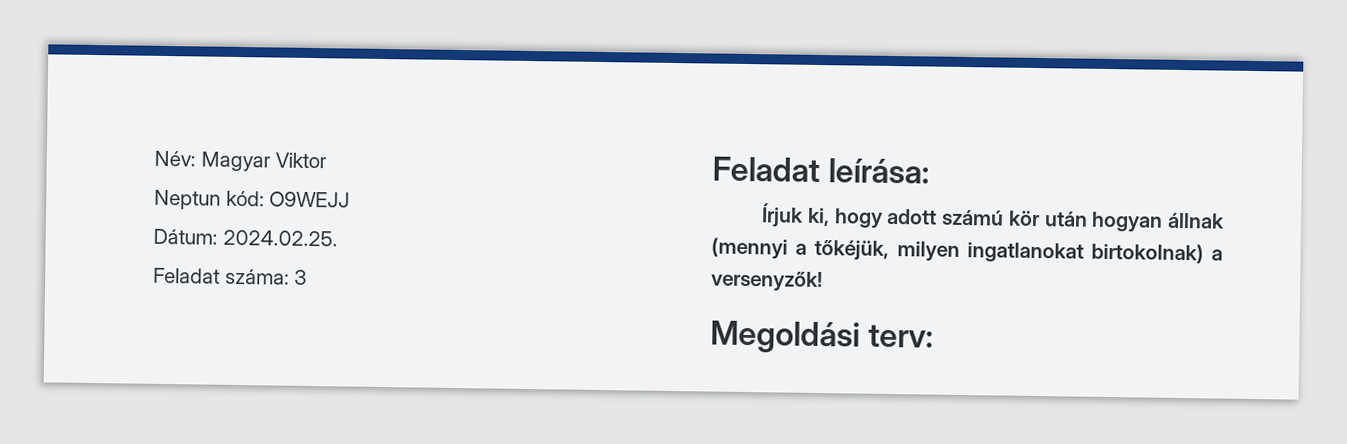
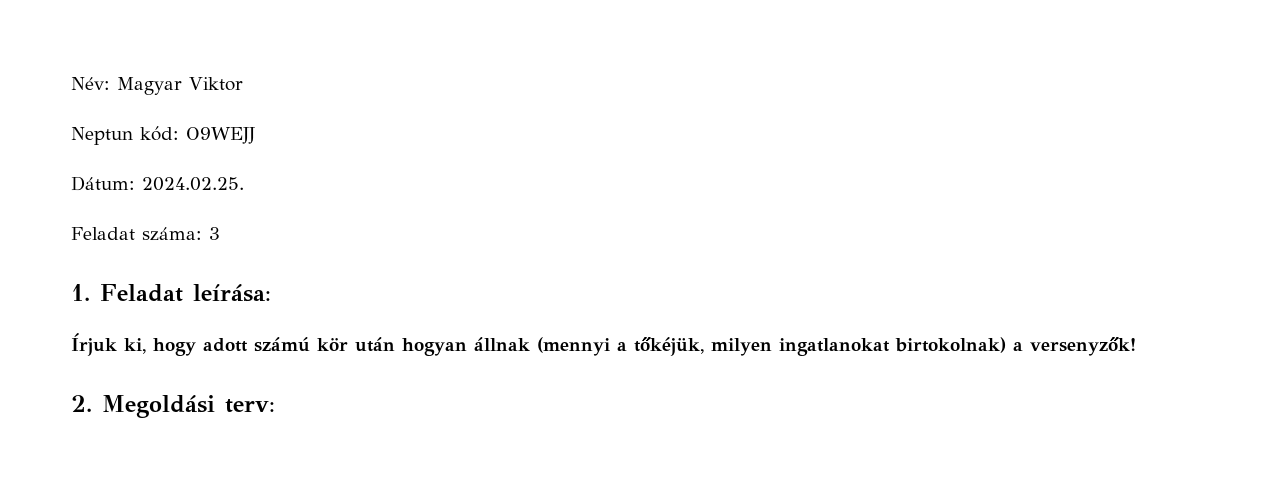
- Feladat leírása:
+ 1. Feladat leírása:
- Megoldási terv:
+ 2. Megoldási terv:

